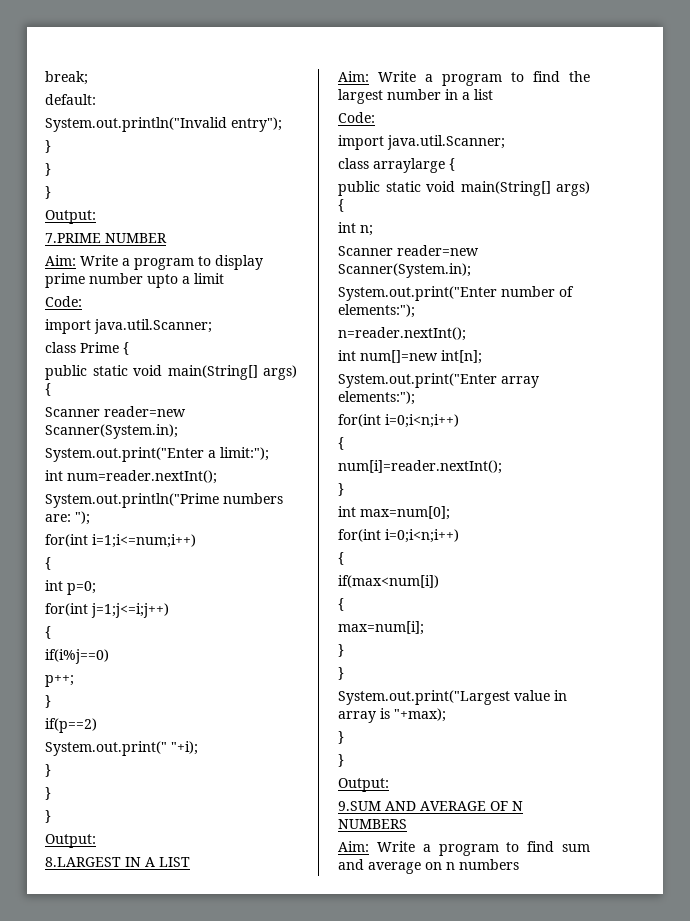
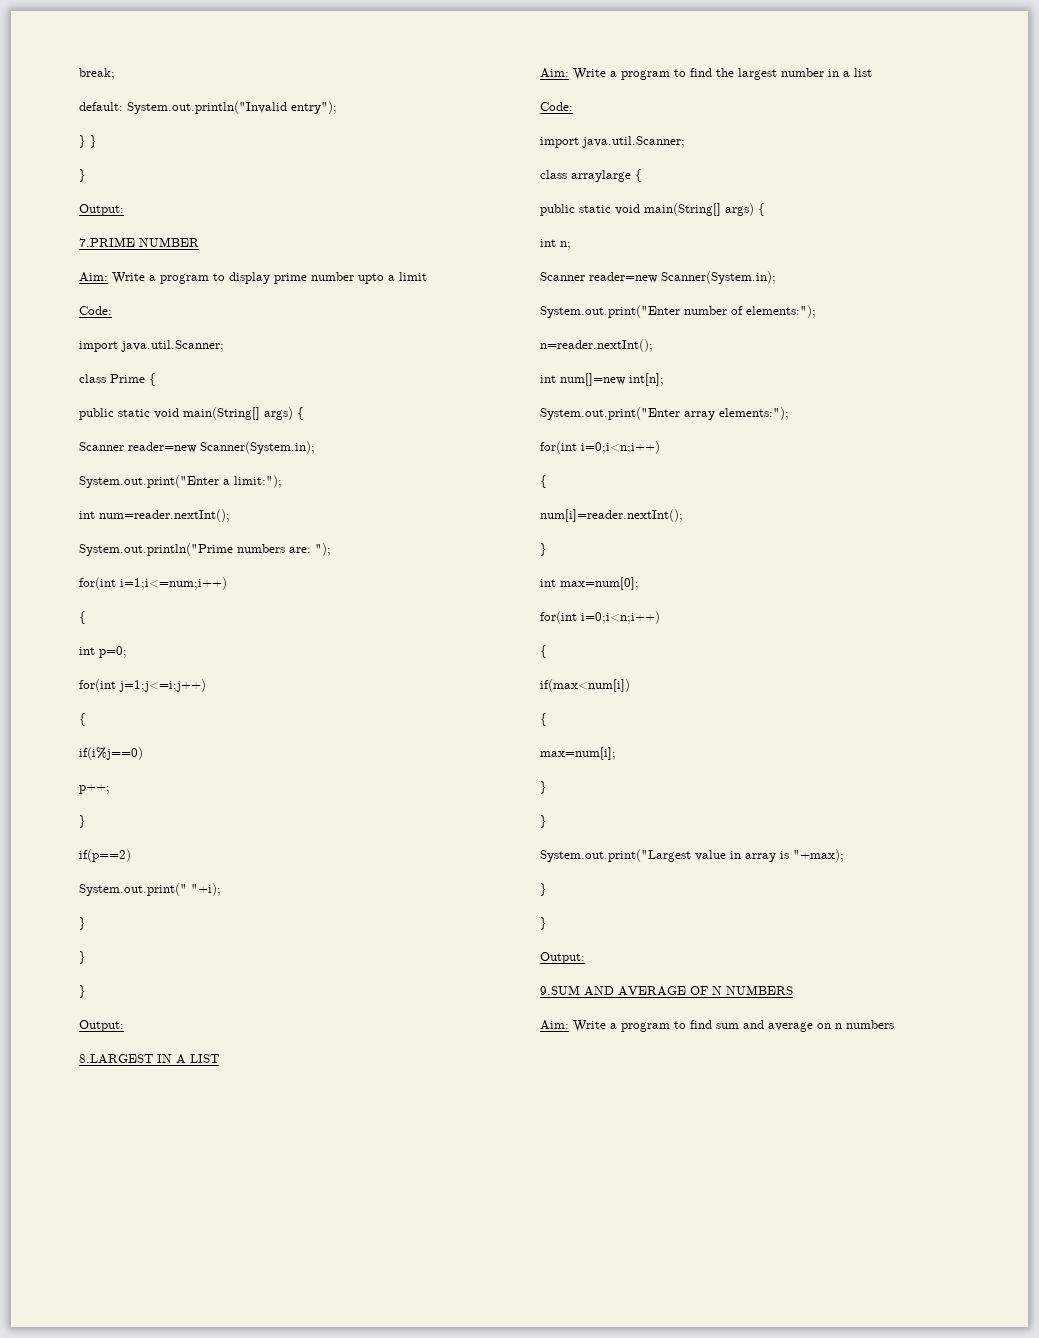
- default:
- System.out.println("Invalid entry");
- }
- }
+ default: System.out.println("Invalid entry");
+ } }

